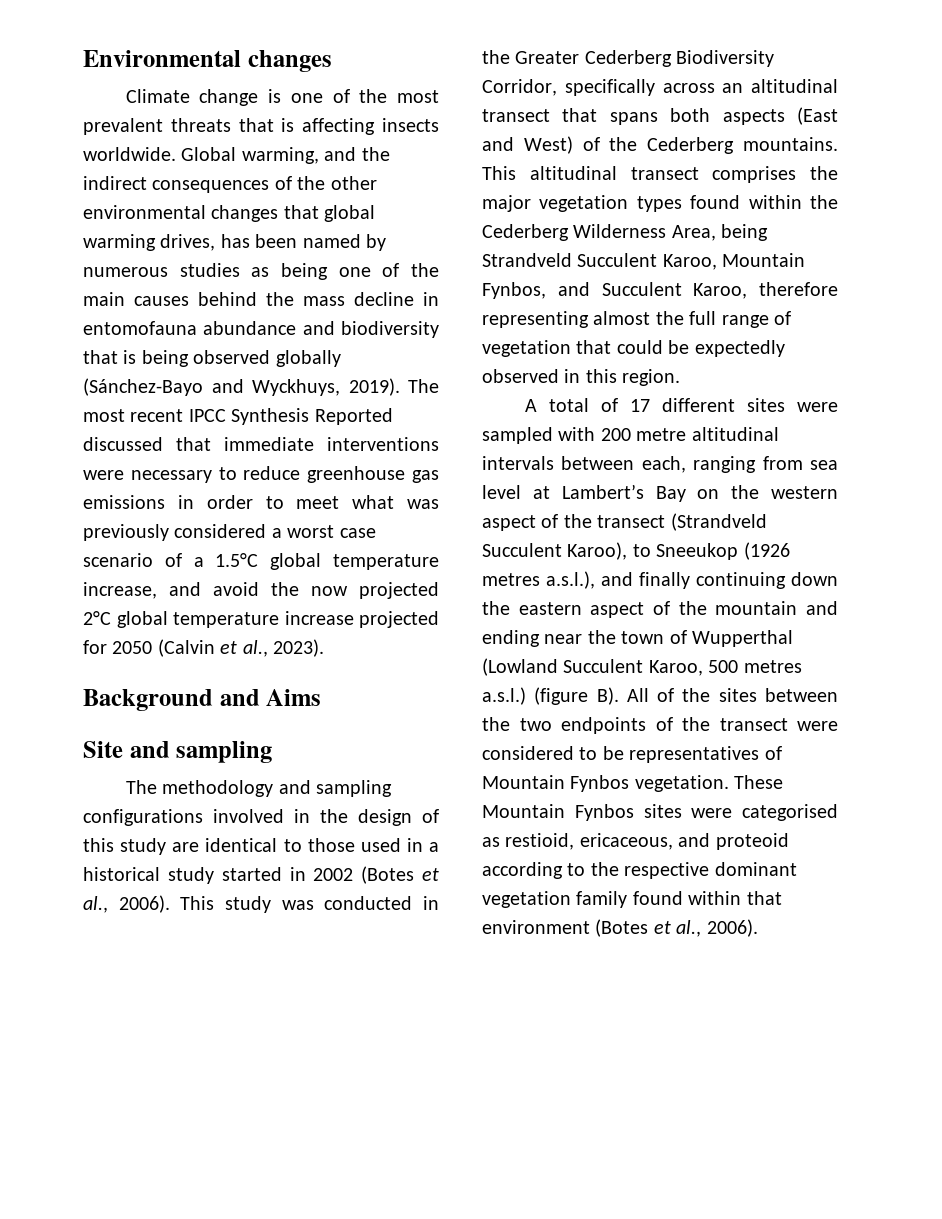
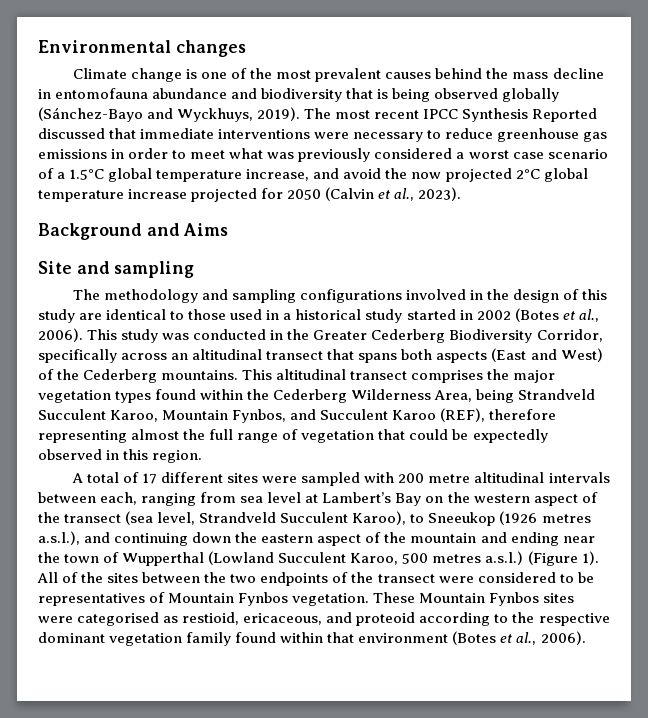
- Climate change is one of the most prevalent threats that is affecting insects worldwide. Global warming, and the indirect consequences of the other environmental changes that global warming drives, has been named by numerous studies as being one of the main causes behind the mass decline in entomofauna abundance and biodiversity that is being observed globally (Sánchez-Bayo and Wyckhuys, 2019).
+ Climate change is one of the most prevalent causes behind the mass decline in entomofauna abundance and biodiversity that is being observed globally (Sánchez-Bayo and Wyckhuys, 2019).
- This altitudinal transect comprises the major vegetation types found within the Cederberg Wilderness Area, being Strandveld Succulent Karoo, Mountain Fynbos, and Succulent Karoo, therefore representing almost the full range of vegetation that could be expectedly observed in this region.
+ This altitudinal transect comprises the major vegetation types found within the Cederberg Wilderness Area, being Strandveld Succulent Karoo, Mountain Fynbos, and Succulent Karoo (REF), therefore representing almost the full range of vegetation that could be expectedly observed in this region.
- A total of 17 different sites were sampled with 200 metre altitudinal intervals between each, ranging from sea level at Lambert’s Bay on the western aspect of the transect (Strandveld Succulent Karoo), to Sneeukop (1926 metres a.s.l.), and finally continuing down the eastern aspect of the mountain and ending near the town of Wupperthal (Lowland Succulent Karoo, 500 metres a.s.l.) (figure B). All of the sites between the two endpoints of the transect were considered to be representatives of Mountain Fynbos vegetation.
+ A total of 17 different sites were sampled with 200 metre altitudinal intervals between each, ranging from sea level at Lambert’s Bay on the western aspect of the transect (sea level, Strandveld Succulent Karoo), to Sneeukop (1926 metres a.s.l.), and continuing down the eastern aspect of the mountain and ending near the town of Wupperthal (Lowland Succulent Karoo, 500 metres a.s.l.) (Figure 1). All of the sites between the two endpoints of the transect were considered to be representatives of Mountain Fynbos vegetation.

